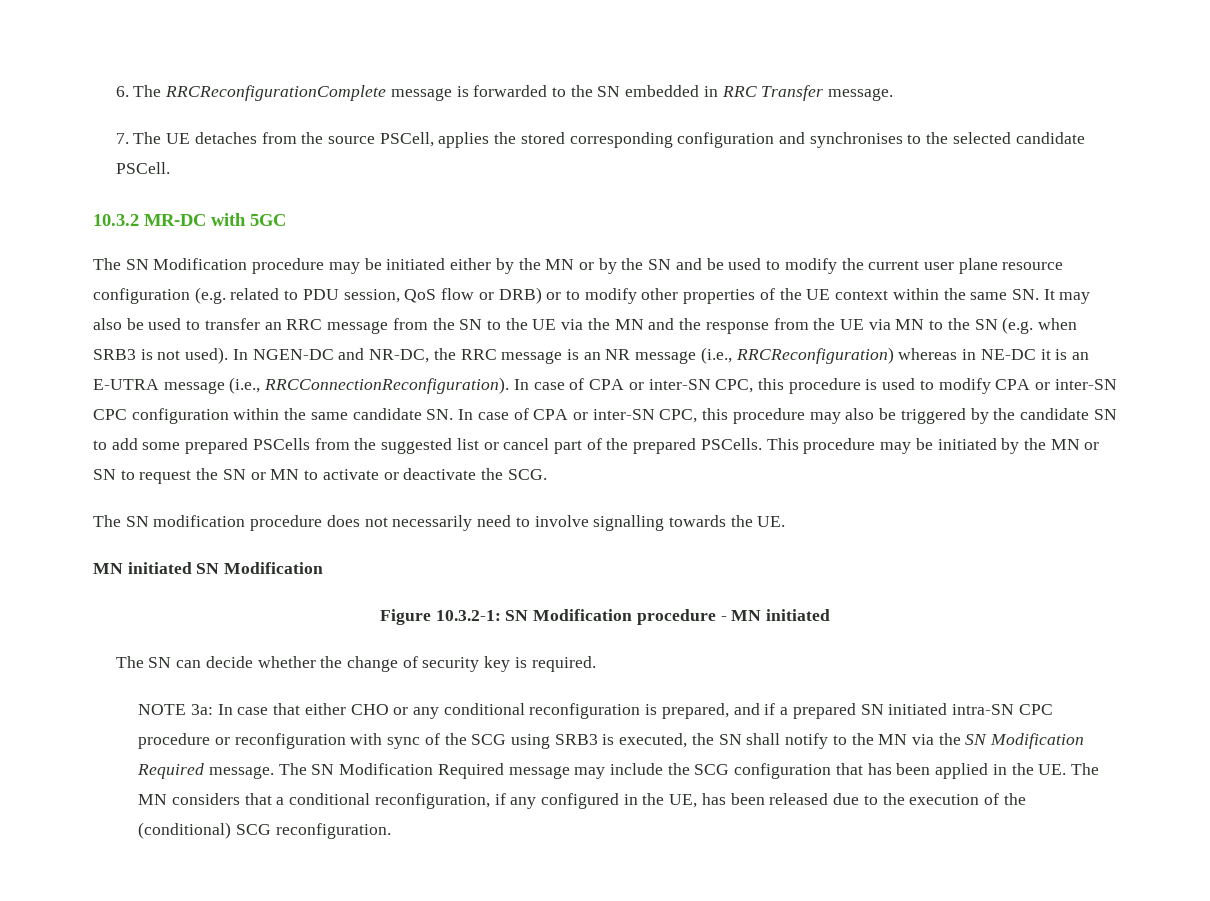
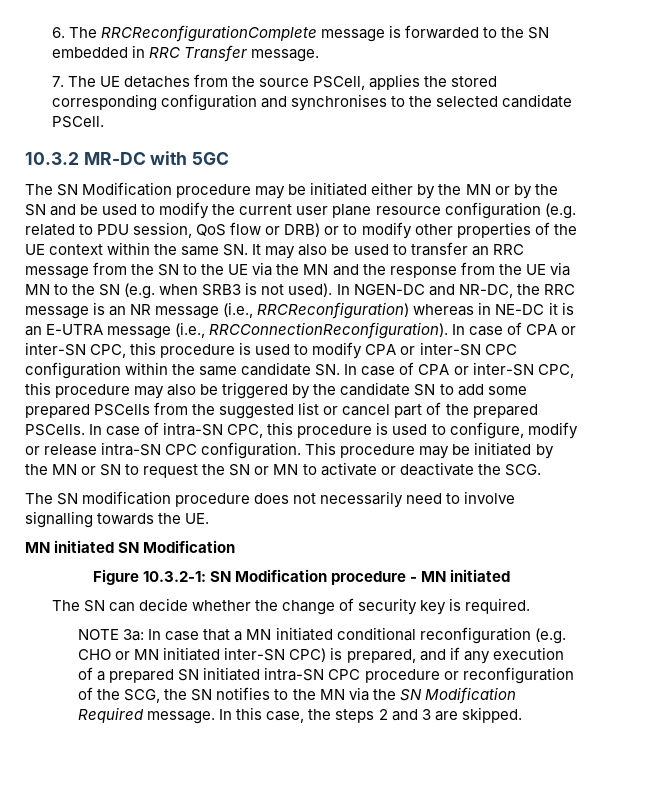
+ In case of intra-SN CPC, this procedure is used to configure, modify or release intra-SN CPC configuration.
- NOTE 3a: In case that either CHO or any conditional reconfiguration is prepared, and if a prepared SN initiated intra-SN CPC procedure or reconfiguration with sync of the SCG using SRB3 is executed, the SN shall notify to the MN via the SN Modification Required message.
+ NOTE 3a: In case that a MN initiated conditional reconfiguration (e.g. CHO or MN initiated inter-SN CPC) is prepared, and if any execution of a prepared SN initiated intra-SN CPC procedure or reconfiguration of the SCG, the SN notifies to the MN via the SN Modification Required message.
- The SN Modification Required message may include the SCG configuration that has been applied in the UE. The MN considers that a conditional reconfiguration, if any configured in the UE, has been released due to the execution of the (conditional) SCG reconfiguration.
+ In this case, the steps 2 and 3 are skipped.

